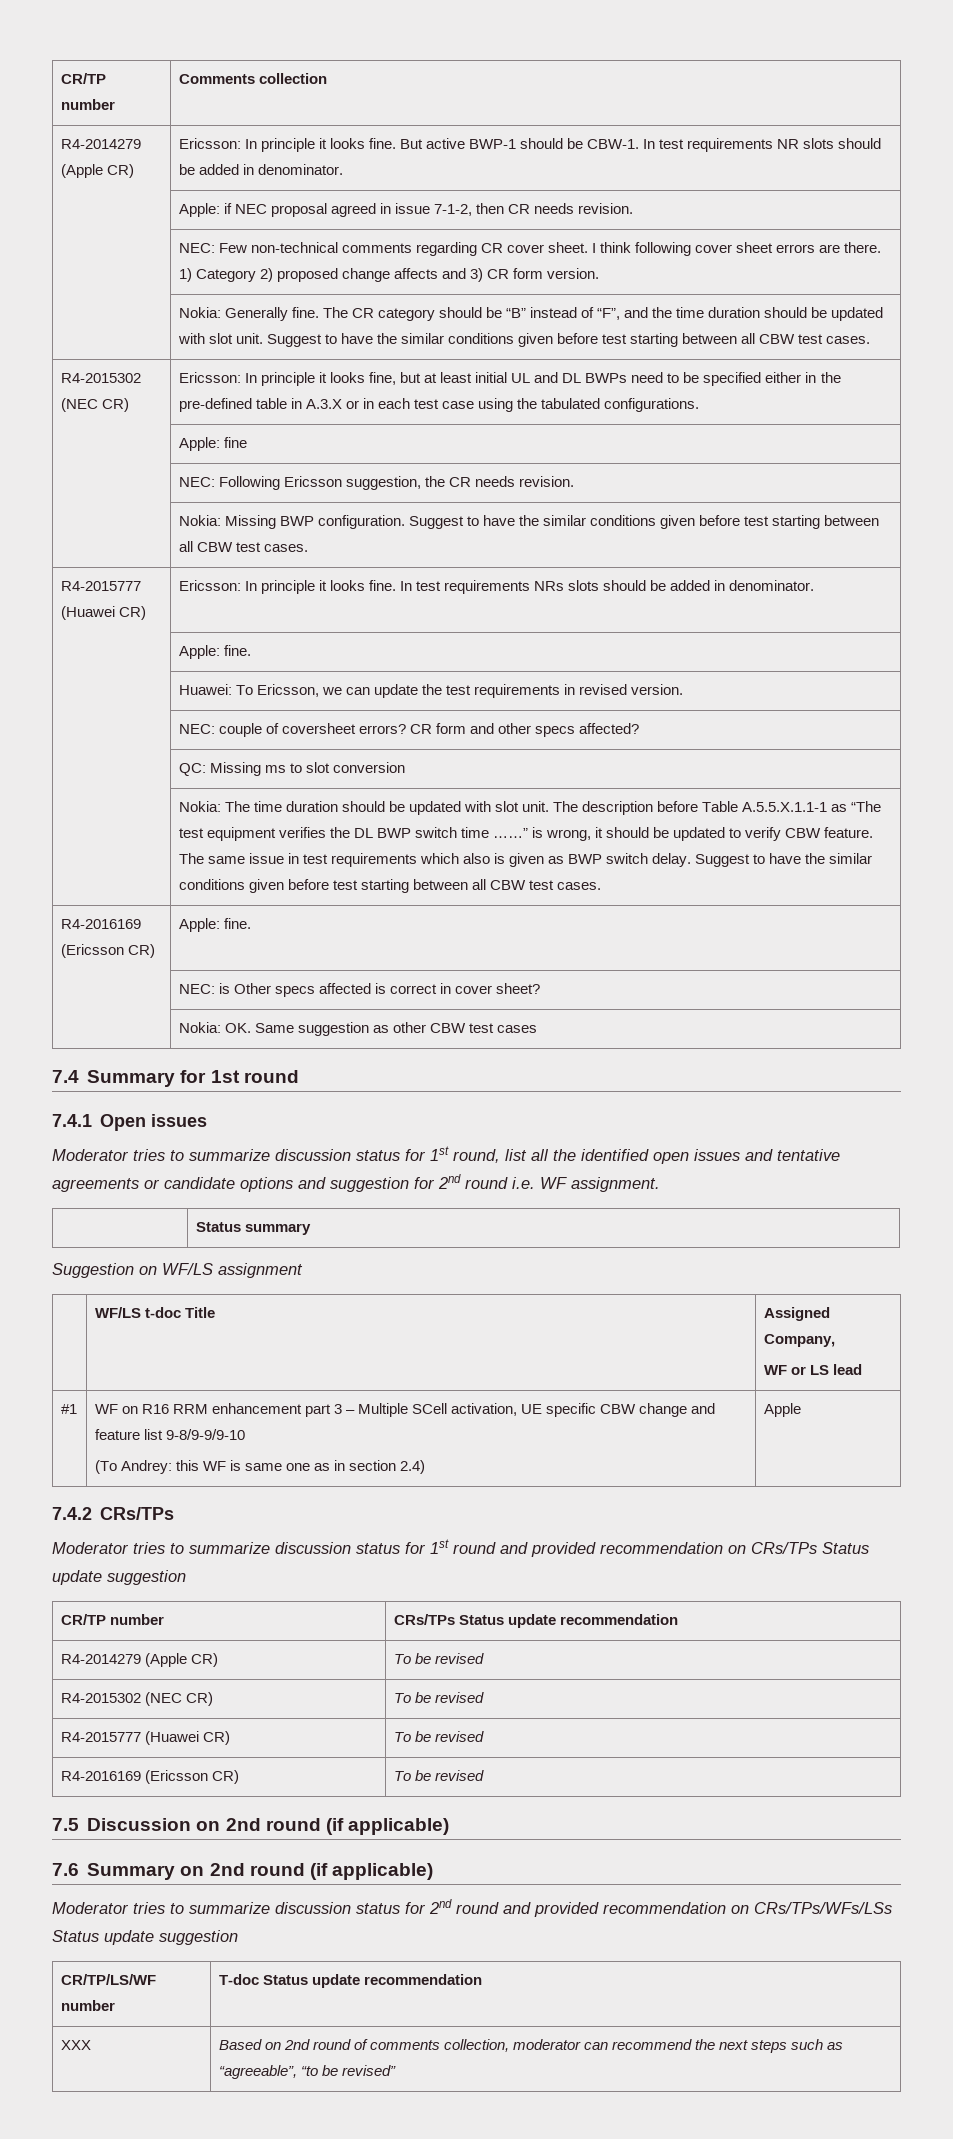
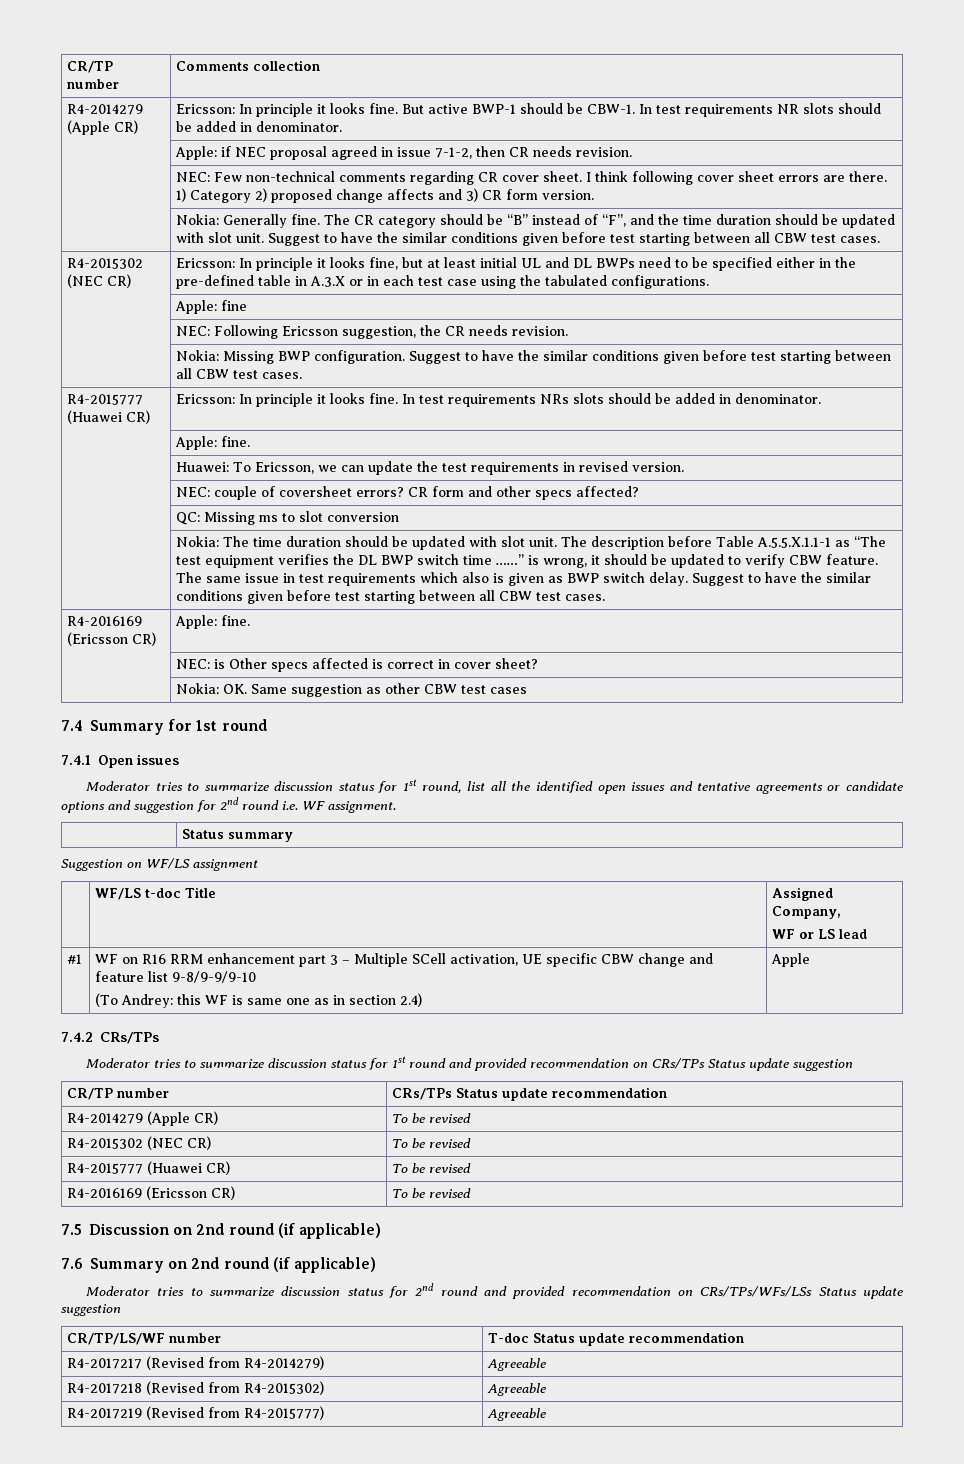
- XXX | Based on 2nd round of comments collection, moderator can recommend the next steps such as “agreeable”, “to be revised”
+ R4-2017217 (Revised from R4-2014279) | Agreeable
+ R4-2017218 (Revised from R4-2015302) | Agreeable
+ R4-2017219 (Revised from R4-2015777) | Agreeable

